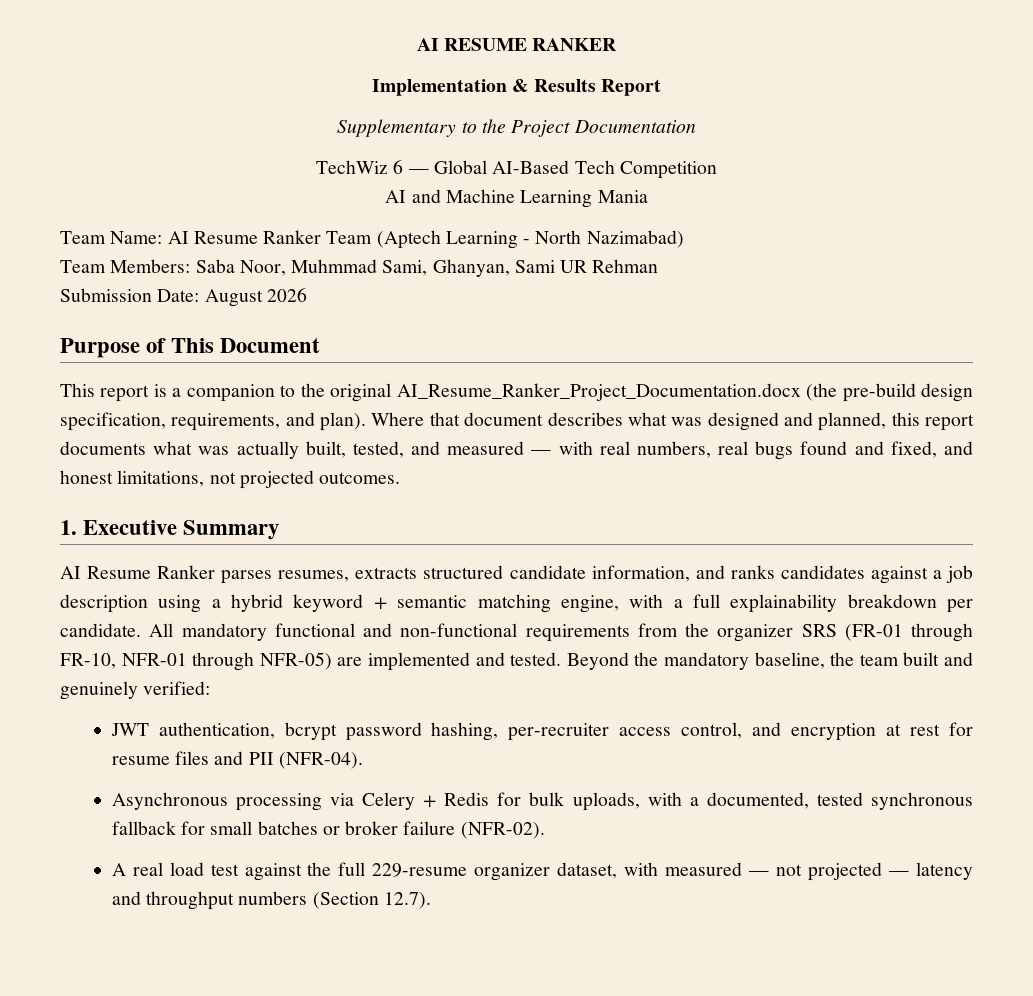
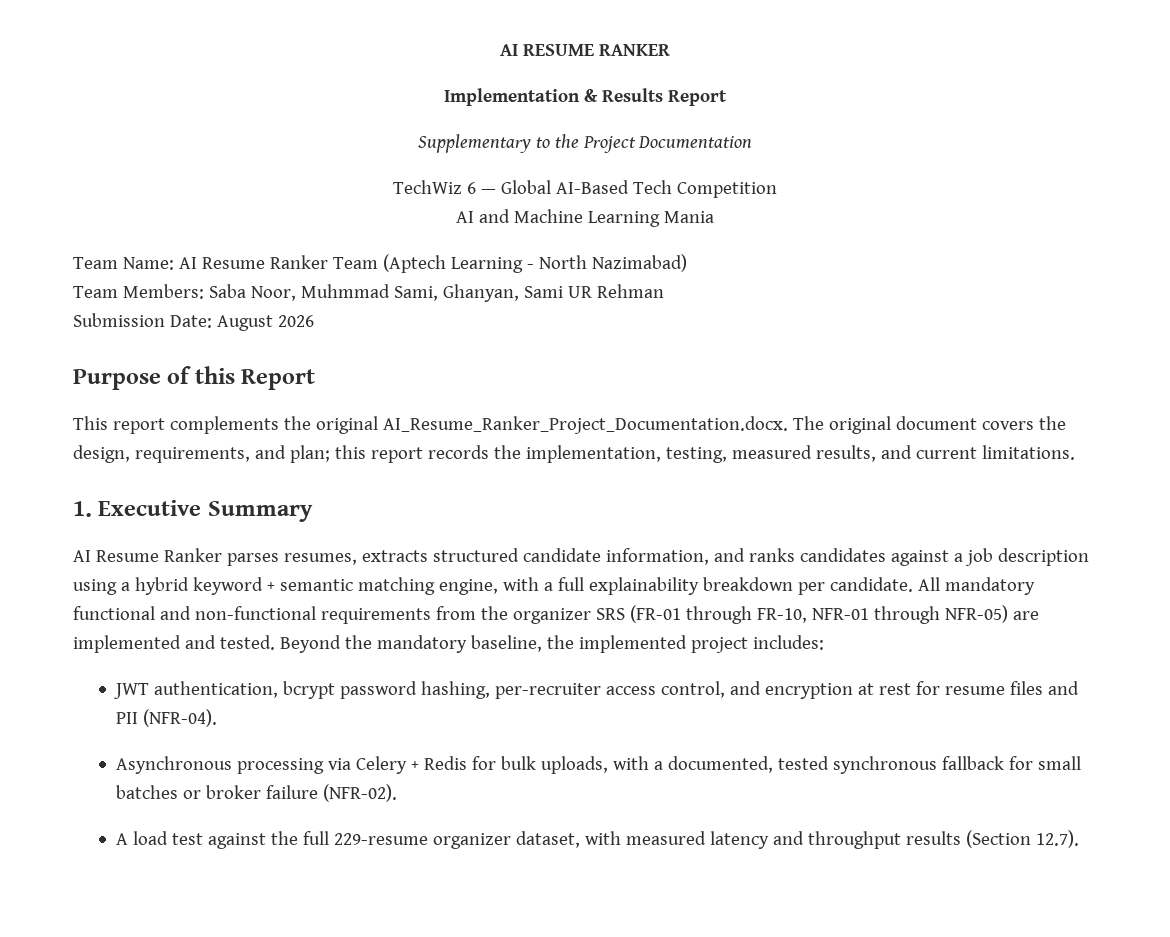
- Purpose of This Document
+ Purpose of this Report
- This report is a companion to the original AI_Resume_Ranker_Project_Documentation.docx (the pre-build design specification, requirements, and plan). Where that document describes what was designed and planned, this report documents what was actually built, tested, and measured — with real numbers, real bugs found and fixed, and honest limitations, not projected outcomes.
+ This report complements the original AI_Resume_Ranker_Project_Documentation.docx. The original document covers the design, requirements, and plan; this report records the implementation, testing, measured results, and current limitations.
- Beyond the mandatory baseline, the team built and genuinely verified:
+ Beyond the mandatory baseline, the implemented project includes:
- A real load test against the full 229-resume organizer dataset, with measured — not projected — latency and throughput numbers (Section 12.7).
+ A load test against the full 229-resume organizer dataset, with measured latency and throughput results (Section 12.7).

